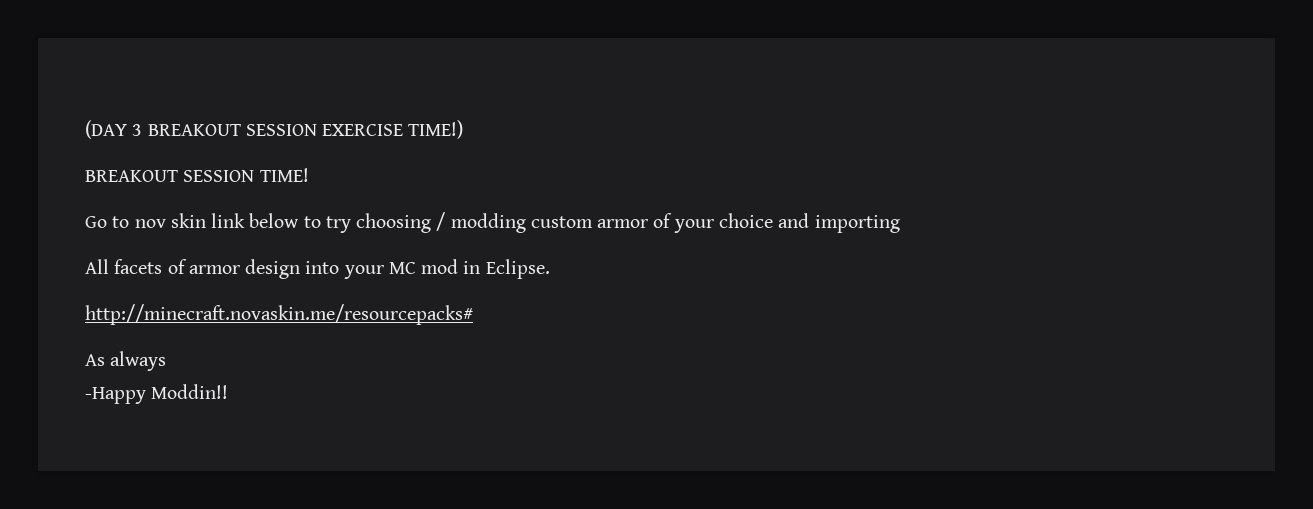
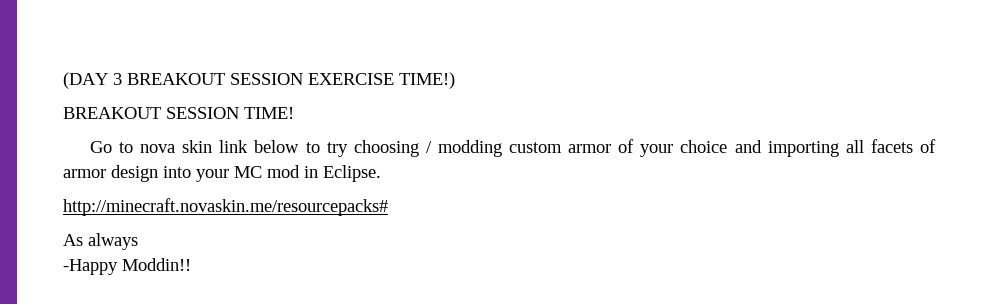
- Go to nov skin link below to try choosing / modding custom armor of your choice and importing
- All facets of armor design into your MC mod in Eclipse.
+ Go to nova skin link below to try choosing / modding custom armor of your choice and importing all facets of armor design into your MC mod in Eclipse.

